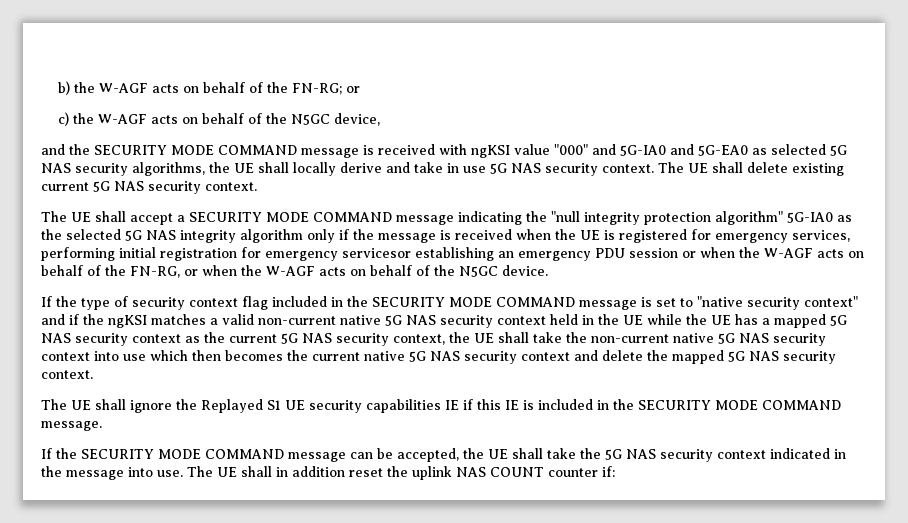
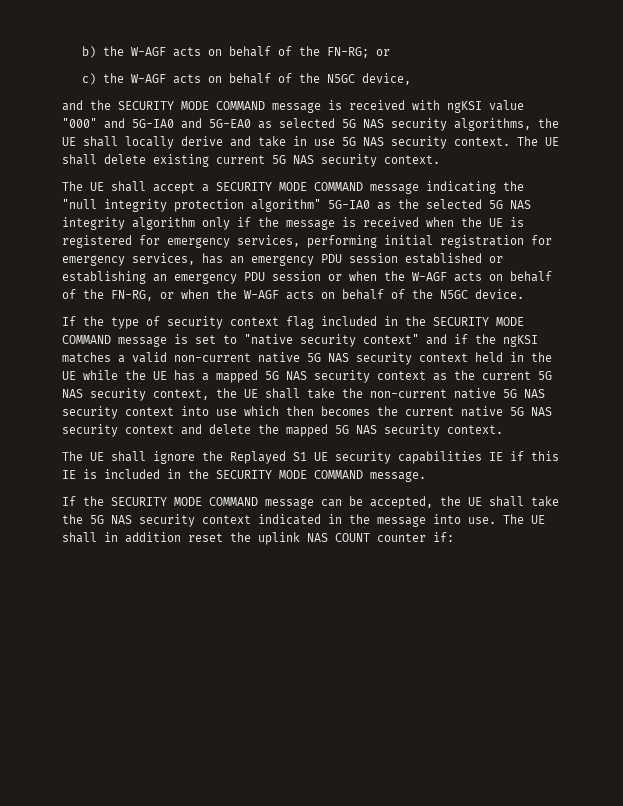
- The UE shall accept a SECURITY MODE COMMAND message indicating the "null integrity protection algorithm" 5G-IA0 as the selected 5G NAS integrity algorithm only if the message is received when the UE is registered for emergency services, performing initial registration for emergency servicesor establishing an emergency PDU session or when the W-AGF acts on behalf of the FN-RG, or when the W-AGF acts on behalf of the N5GC device.
+ The UE shall accept a SECURITY MODE COMMAND message indicating the "null integrity protection algorithm" 5G-IA0 as the selected 5G NAS integrity algorithm only if the message is received when the UE is registered for emergency services, performing initial registration for emergency services, has an emergency PDU session established or establishing an emergency PDU session or when the W-AGF acts on behalf of the FN-RG, or when the W-AGF acts on behalf of the N5GC device.

